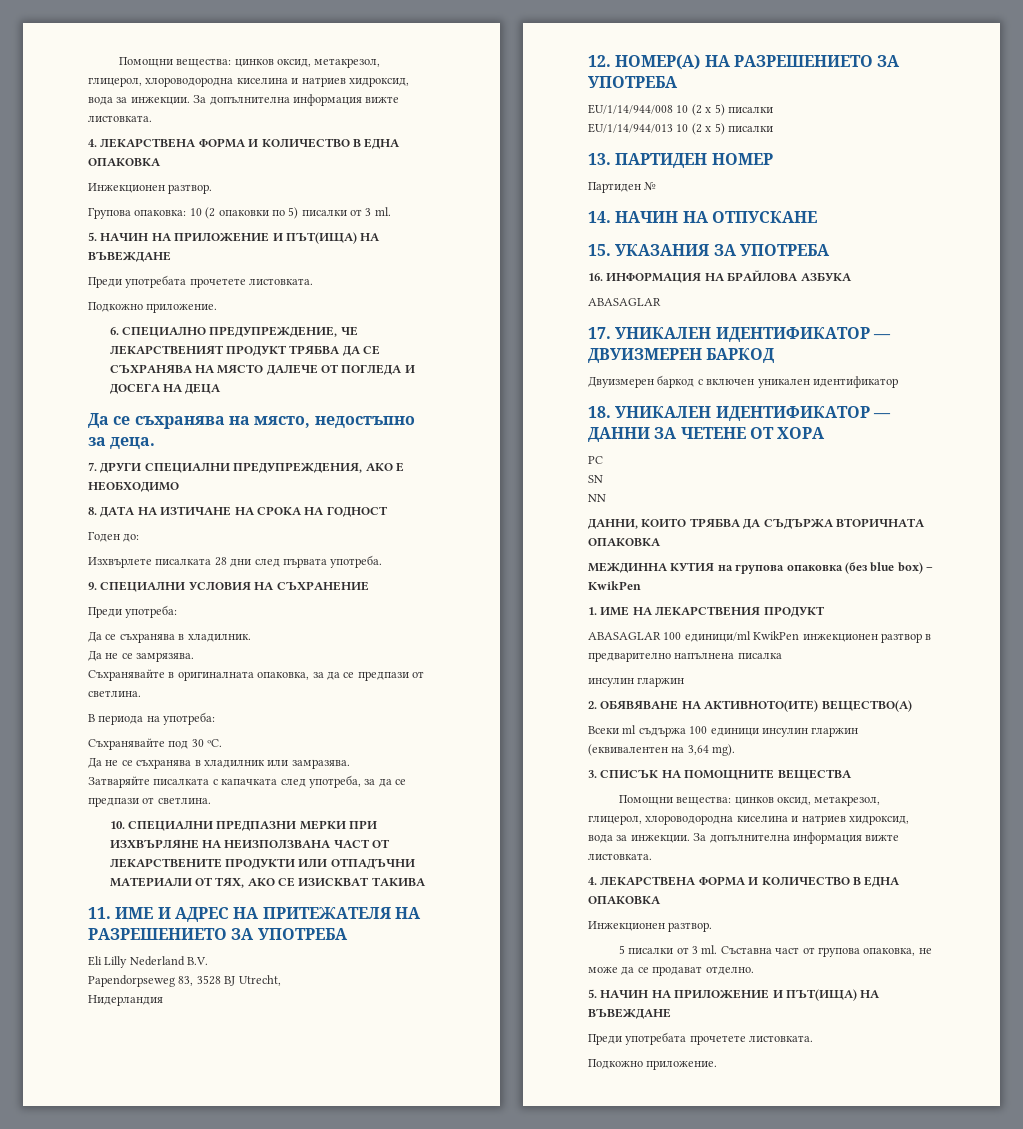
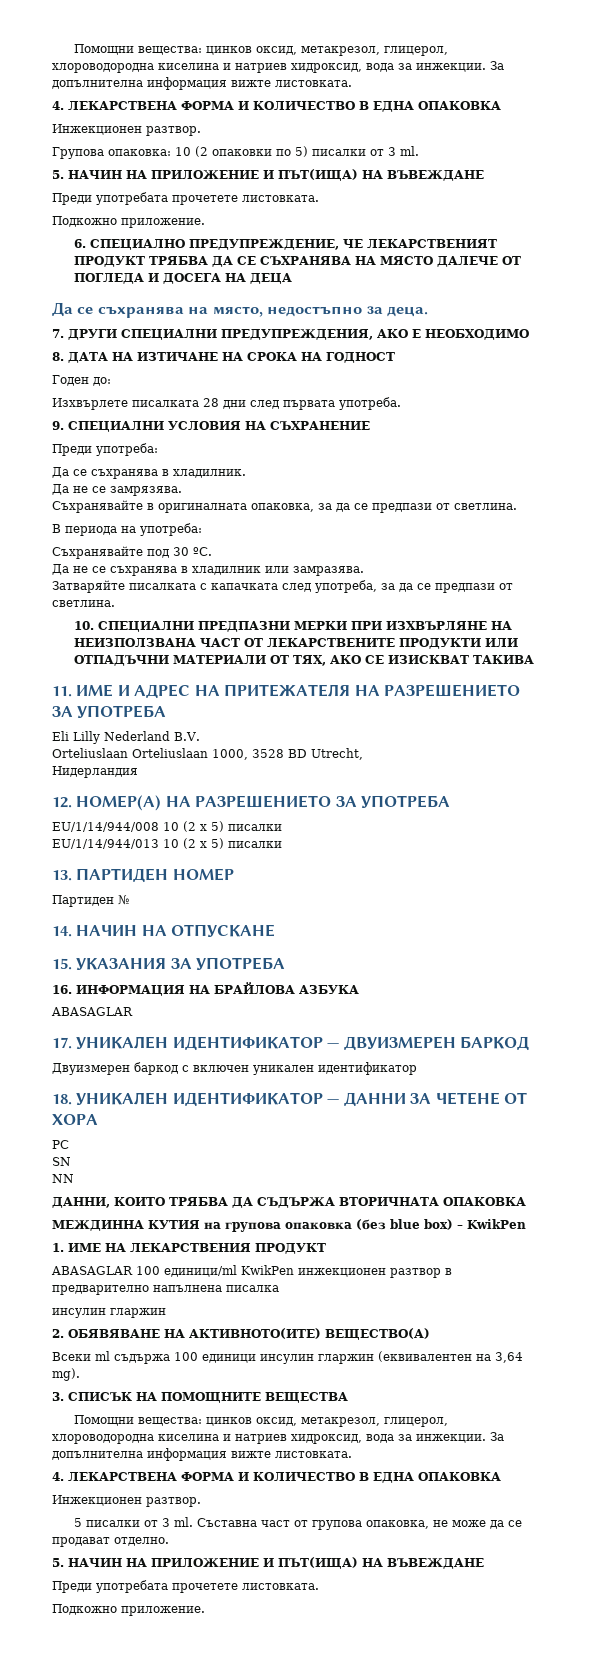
- Papendorpseweg 83, 3528 BJ Utrecht,
+ Orteliuslaan Orteliuslaan 1000, 3528 BD Utrecht,

